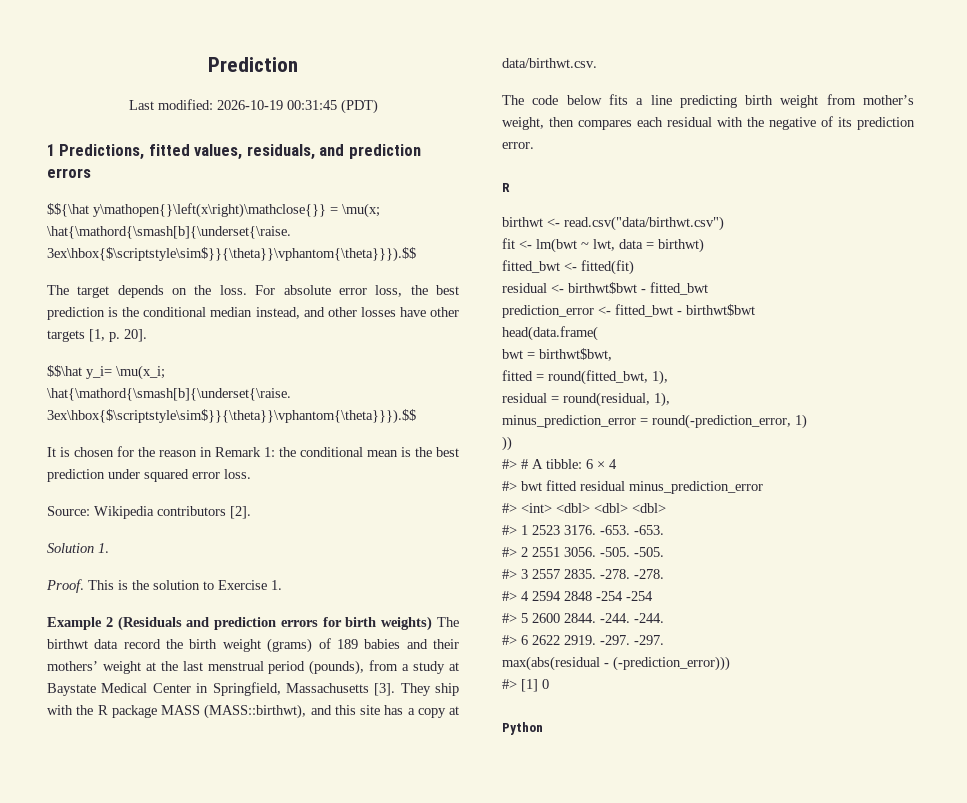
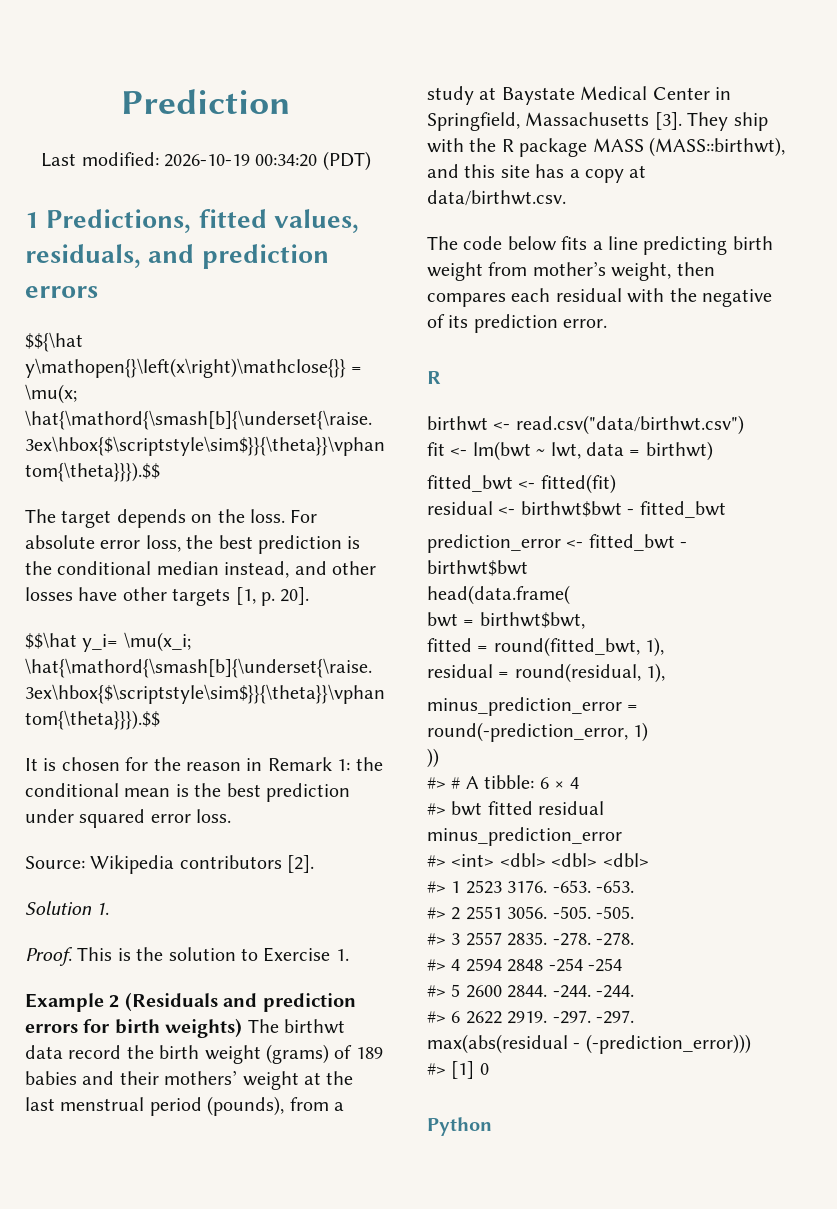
- Last modified: 2026-10-19 00:31:45 (PDT)
+ Last modified: 2026-10-19 00:34:20 (PDT)

